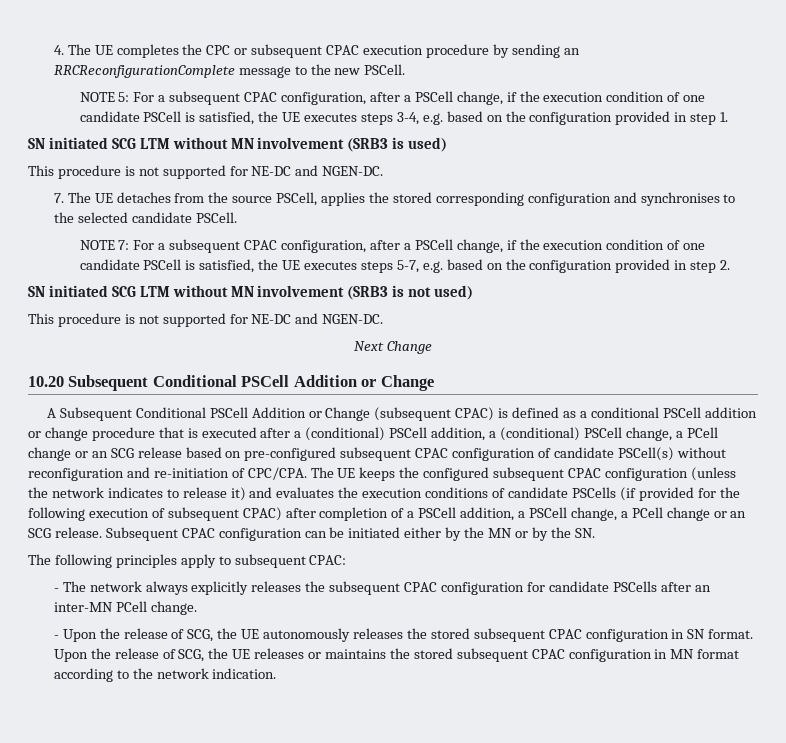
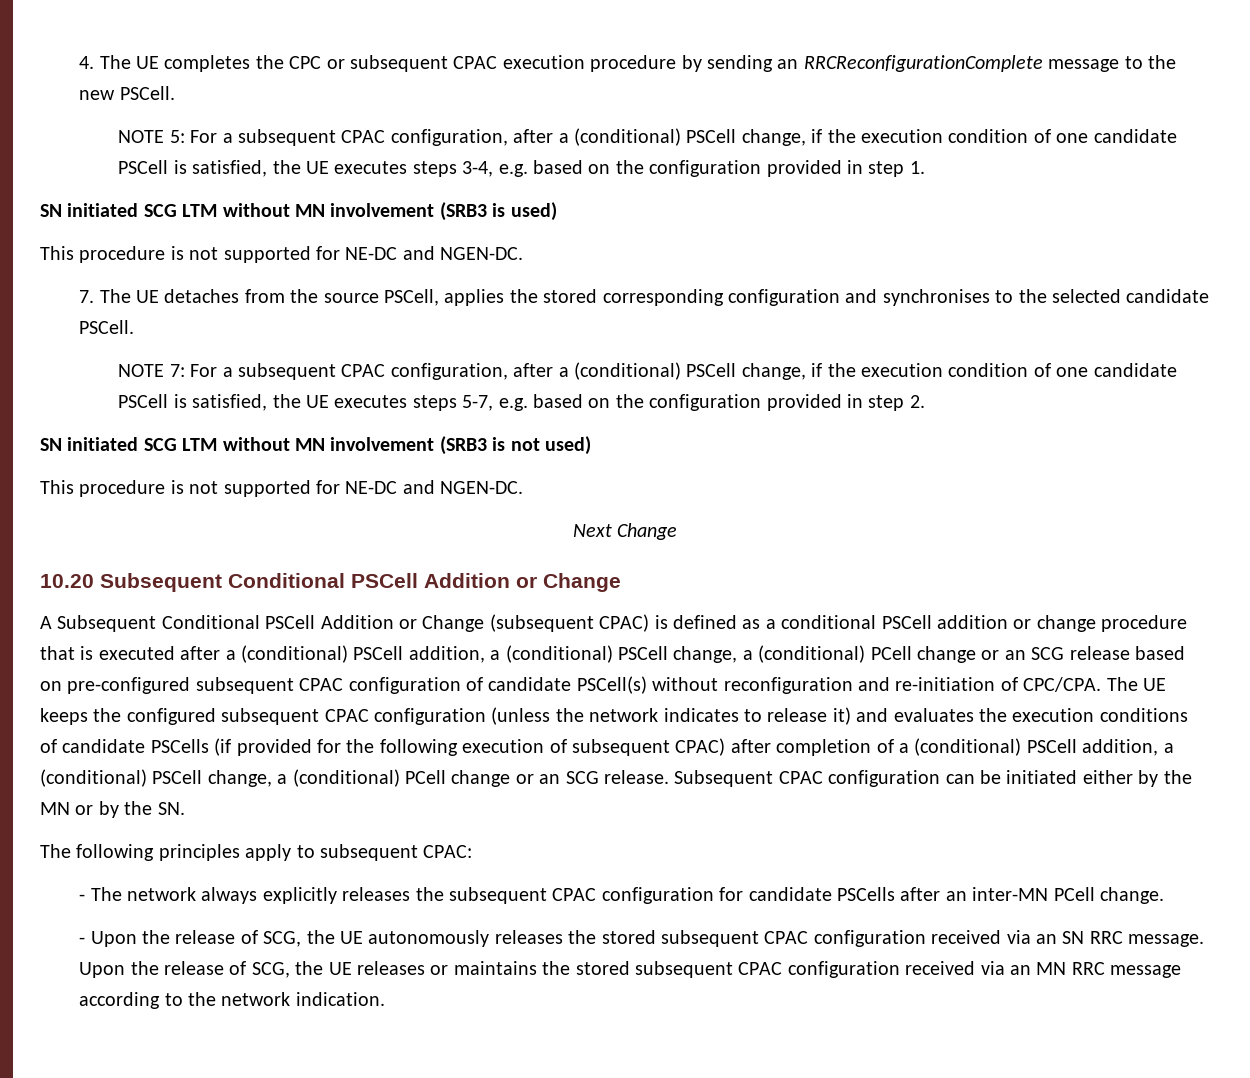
- NOTE 5: For a subsequent CPAC configuration, after a PSCell change, if the execution condition of one candidate PSCell is satisfied, the UE executes steps 3-4, e.g. based on the configuration provided in step 1.
+ NOTE 5: For a subsequent CPAC configuration, after a (conditional) PSCell change, if the execution condition of one candidate PSCell is satisfied, the UE executes steps 3-4, e.g. based on the configuration provided in step 1.
- NOTE 7: For a subsequent CPAC configuration, after a PSCell change, if the execution condition of one candidate PSCell is satisfied, the UE executes steps 5-7, e.g. based on the configuration provided in step 2.
+ NOTE 7: For a subsequent CPAC configuration, after a (conditional) PSCell change, if the execution condition of one candidate PSCell is satisfied, the UE executes steps 5-7, e.g. based on the configuration provided in step 2.
- A Subsequent Conditional PSCell Addition or Change (subsequent CPAC) is defined as a conditional PSCell addition or change procedure that is executed after a (conditional) PSCell addition, a (conditional) PSCell change, a PCell change or an SCG release based on pre-configured subsequent CPAC configuration of candidate PSCell(s) without reconfiguration and re-initiation of CPC/CPA.
+ A Subsequent Conditional PSCell Addition or Change (subsequent CPAC) is defined as a conditional PSCell addition or change procedure that is executed after a (conditional) PSCell addition, a (conditional) PSCell change, a (conditional) PCell change or an SCG release based on pre-configured subsequent CPAC configuration of candidate PSCell(s) without reconfiguration and re-initiation of CPC/CPA.
- The UE keeps the configured subsequent CPAC configuration (unless the network indicates to release it) and evaluates the execution conditions of candidate PSCells (if provided for the following execution of subsequent CPAC) after completion of a PSCell addition, a PSCell change, a PCell change or an SCG release.
+ The UE keeps the configured subsequent CPAC configuration (unless the network indicates to release it) and evaluates the execution conditions of candidate PSCells (if provided for the following execution of subsequent CPAC) after completion of a (conditional) PSCell addition, a (conditional) PSCell change, a (conditional) PCell change or an SCG release.
- - Upon the release of SCG, the UE autonomously releases the stored subsequent CPAC configuration in SN format.
+ - Upon the release of SCG, the UE autonomously releases the stored subsequent CPAC configuration received via an SN RRC message.
- Upon the release of SCG, the UE releases or maintains the stored subsequent CPAC configuration in MN format according to the network indication.
+ Upon the release of SCG, the UE releases or maintains the stored subsequent CPAC configuration received via an MN RRC message according to the network indication.

